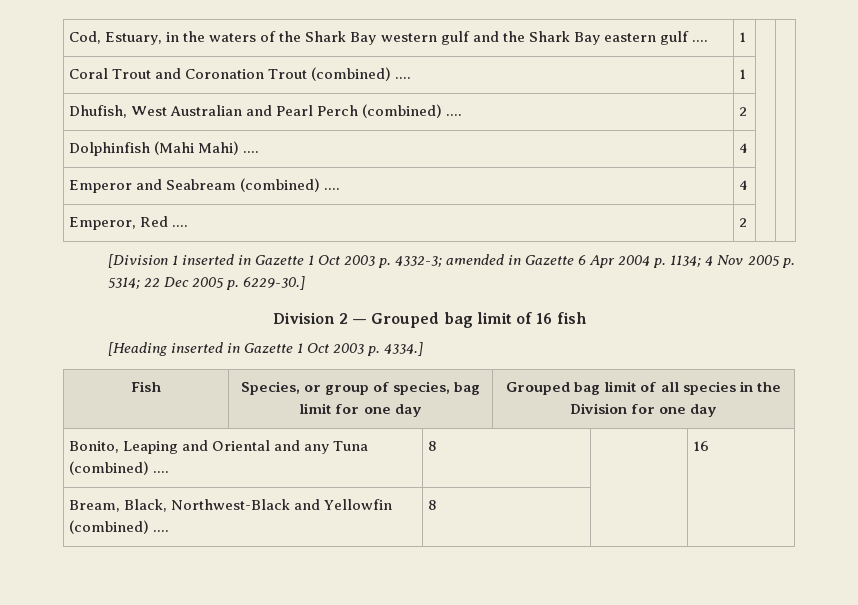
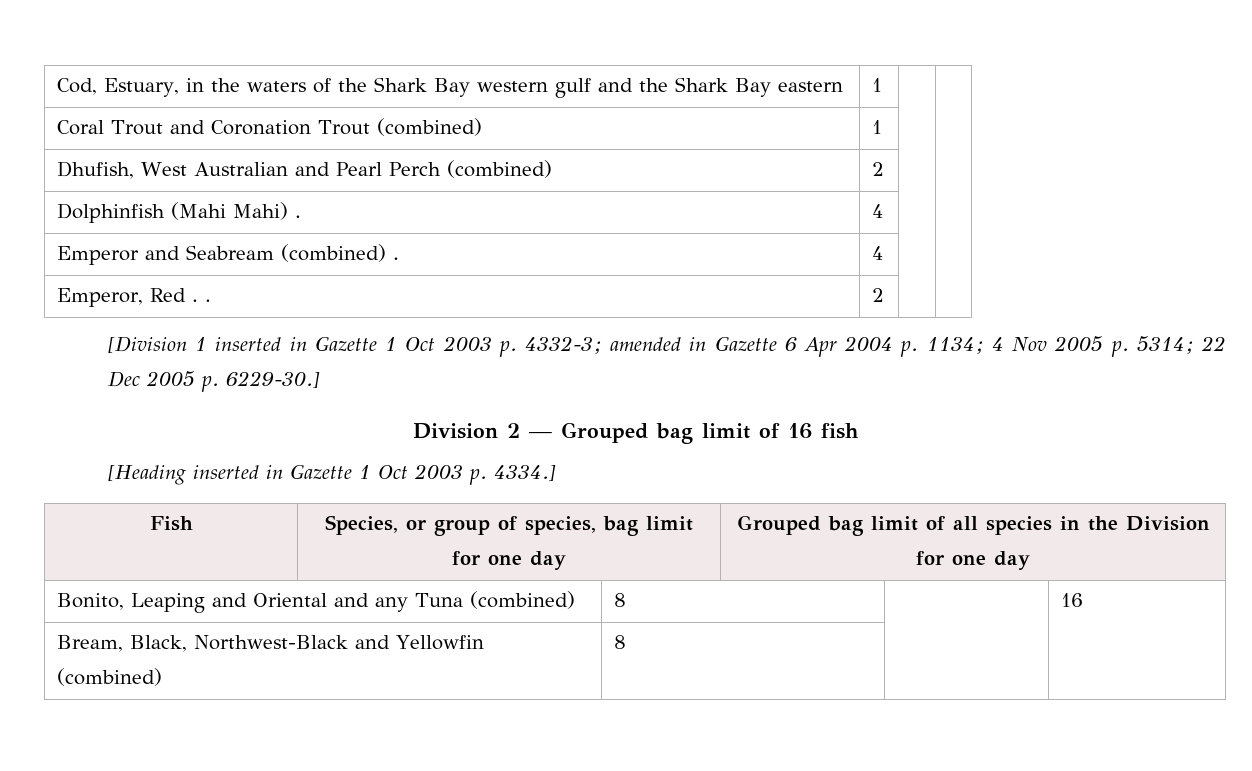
- Cod, Estuary, in the waters of the Shark Bay western gulf and the Shark Bay eastern gulf .... | 1 | |
+ Cod, Estuary, in the waters of the Shark Bay western gulf and the Shark Bay eastern | 1 | |
- Coral Trout and Coronation Trout (combined) .... | 1 | |
+ Coral Trout and Coronation Trout (combined) | 1 | |
- Dhufish, West Australian and Pearl Perch (combined) .... | 2 | |
+ Dhufish, West Australian and Pearl Perch (combined) | 2 | |
- Dolphinfish (Mahi Mahi) .... | 4 | |
+ Dolphinfish (Mahi Mahi) . | 4 | |
- Emperor and Seabream (combined) .... | 4 | |
+ Emperor and Seabream (combined) . | 4 | |
- Emperor, Red .... | 2 | |
+ Emperor, Red . . | 2 | |
- Bonito, Leaping and Oriental and any Tuna (combined) .... | 8 | | 16
+ Bonito, Leaping and Oriental and any Tuna (combined) | 8 | | 16
- Bream, Black, Northwest-Black and Yellowfin (combined) .... | 8 | |
+ Bream, Black, Northwest-Black and Yellowfin (combined) | 8 | |

